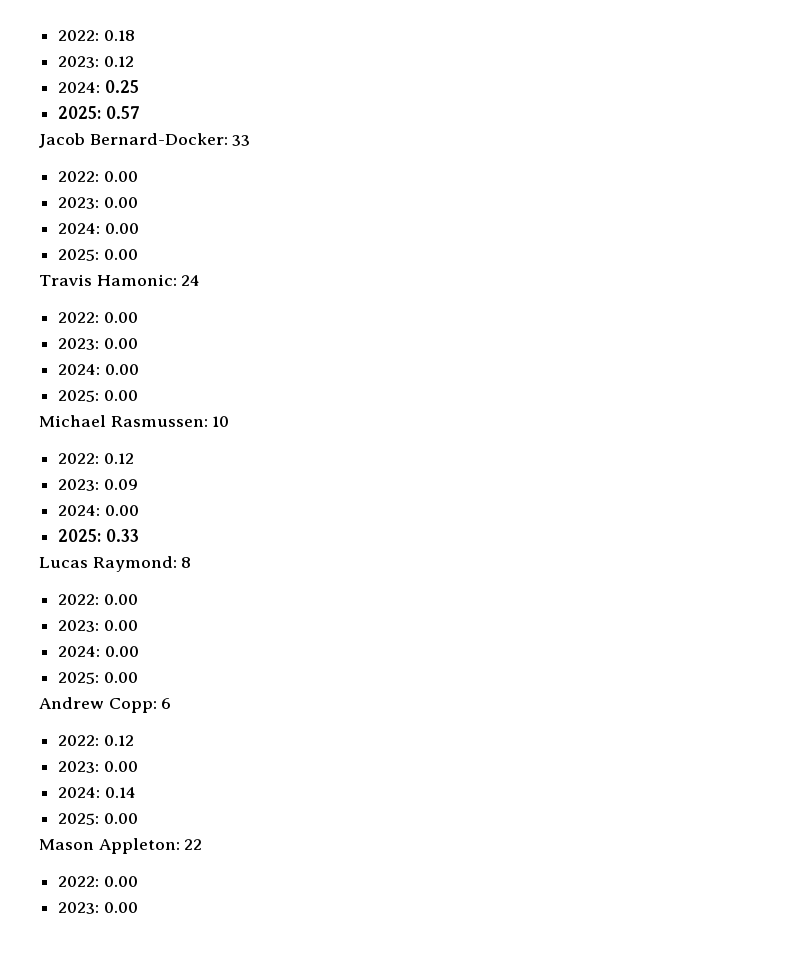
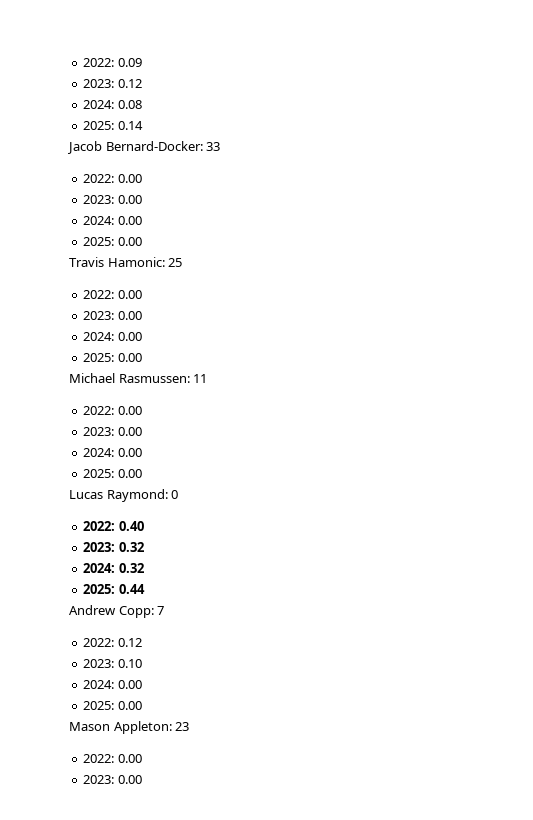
- 2022: 0.18
+ 2022: 0.09
- 2024: 0.25
- 2025: 0.57
+ 2024: 0.08
+ 2025: 0.14
- Travis Hamonic: 24
+ Travis Hamonic: 25
- Michael Rasmussen: 10
- 2022: 0.12
- 2023: 0.09
- 2024: 0.00
- 2025: 0.33
- Lucas Raymond: 8
+ Michael Rasmussen: 11
  2022: 0.00
  2023: 0.00
  2024: 0.00
  2025: 0.00
+ Lucas Raymond: 0
+ 2022: 0.40
+ 2023: 0.32
+ 2024: 0.32
+ 2025: 0.44
- Andrew Copp: 6
+ Andrew Copp: 7
  2022: 0.12
- 2023: 0.00
- 2024: 0.14
+ 2023: 0.10
+ 2024: 0.00
- Mason Appleton: 22
+ Mason Appleton: 23

